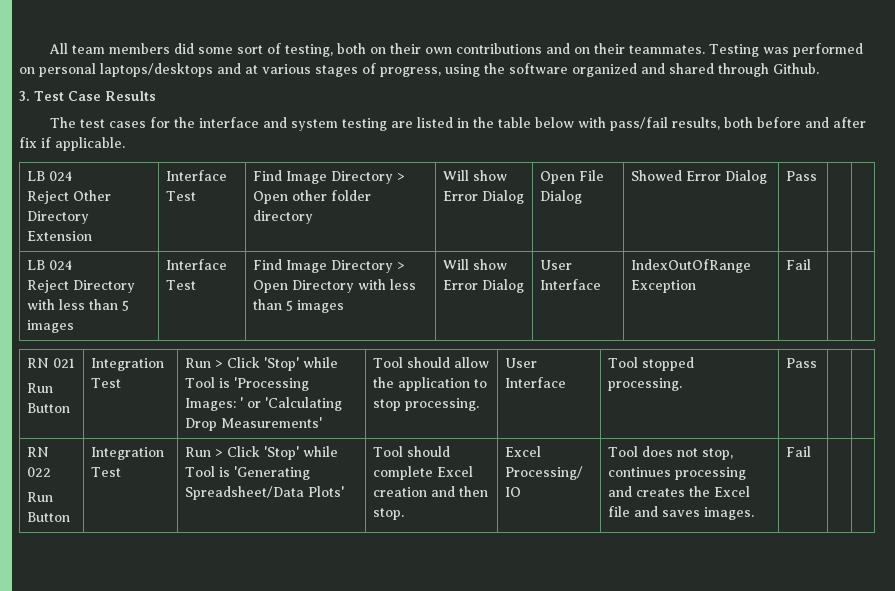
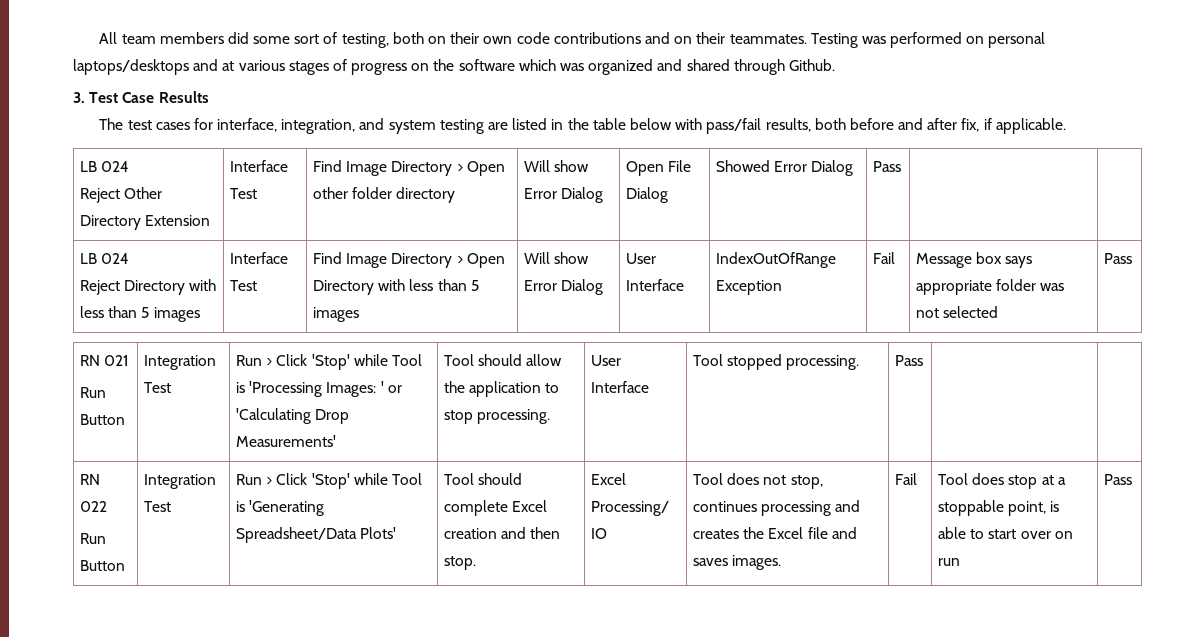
- All team members did some sort of testing, both on their own contributions and on their teammates.
+ All team members did some sort of testing, both on their own code contributions and on their teammates.
- Testing was performed on personal laptops/desktops and at various stages of progress, using the software organized and shared through Github.
+ Testing was performed on personal laptops/desktops and at various stages of progress on the software which was organized and shared through Github.
- The test cases for the interface and system testing are listed in the table below with pass/fail results, both before and after fix if applicable.
+ The test cases for interface, integration, and system testing are listed in the table below with pass/fail results, both before and after fix, if applicable.
  LB 024
  Reject Other Directory Extension | Interface Test | Find Image Directory > Open other folder directory | Will show Error Dialog | Open File Dialog | Showed Error Dialog | Pass | |
  LB 024
- Reject Directory with less than 5 images | Interface Test | Find Image Directory > Open Directory with less than 5 images | Will show Error Dialog | User Interface | IndexOutOfRange Exception | Fail | |
+ Reject Directory with less than 5 images | Interface Test | Find Image Directory > Open Directory with less than 5 images | Will show Error Dialog | User Interface | IndexOutOfRange Exception | Fail | Message box says appropriate folder was not selected | Pass
+ Tool does stop at a stoppable point, is able to start over on run | Pass

